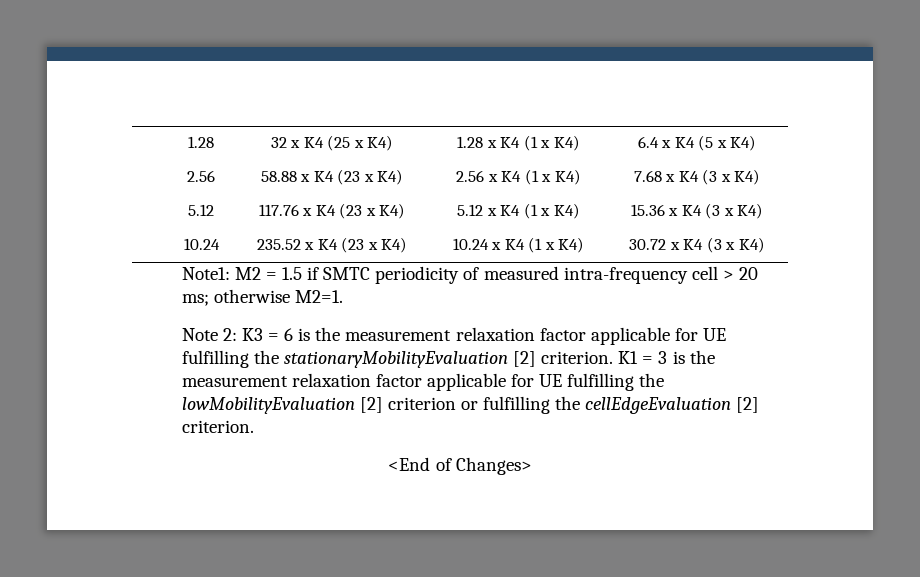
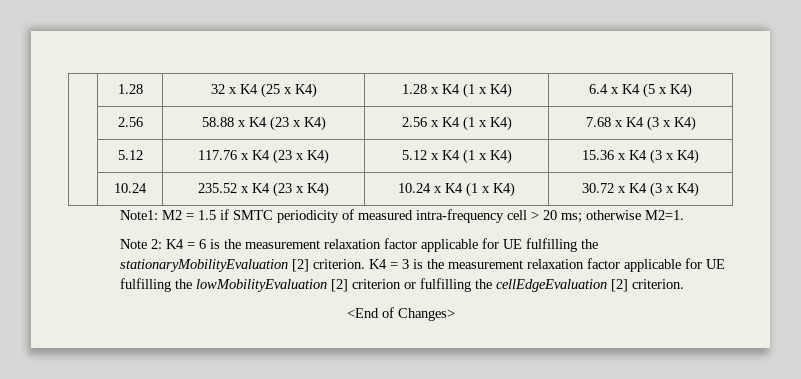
- Note 2: K3 = 6 is the measurement relaxation factor applicable for UE fulfilling the stationaryMobilityEvaluation [2] criterion.
+ Note 2: K4 = 6 is the measurement relaxation factor applicable for UE fulfilling the stationaryMobilityEvaluation [2] criterion.
- K1 = 3 is the measurement relaxation factor applicable for UE fulfilling the lowMobilityEvaluation [2] criterion or fulfilling the cellEdgeEvaluation [2] criterion.
+ K4 = 3 is the measurement relaxation factor applicable for UE fulfilling the lowMobilityEvaluation [2] criterion or fulfilling the cellEdgeEvaluation [2] criterion.

